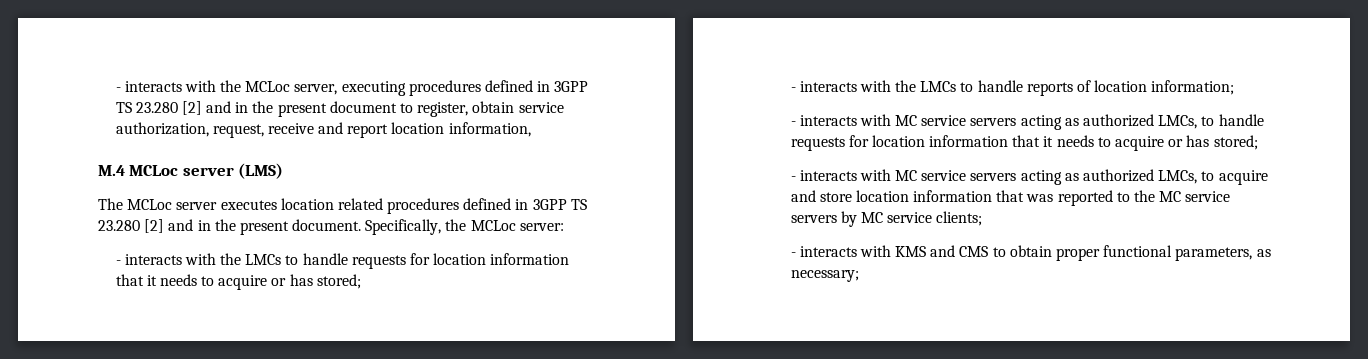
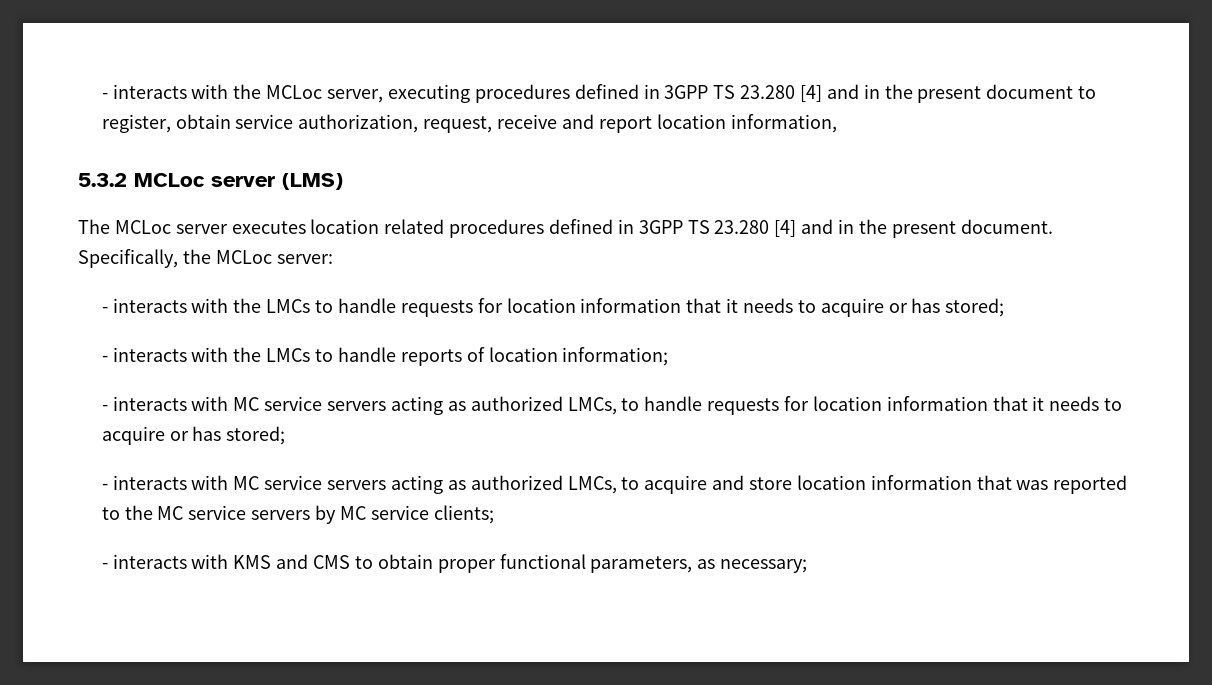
- - interacts with the MCLoc server, executing procedures defined in 3GPP TS 23.280 [2] and in the present document to register, obtain service authorization, request, receive and report location information,
+ - interacts with the MCLoc server, executing procedures defined in 3GPP TS 23.280 [4] and in the present document to register, obtain service authorization, request, receive and report location information,
- M.4 MCLoc server (LMS)
+ 5.3.2 MCLoc server (LMS)
- The MCLoc server executes location related procedures defined in 3GPP TS 23.280 [2] and in the present document.
+ The MCLoc server executes location related procedures defined in 3GPP TS 23.280 [4] and in the present document.

